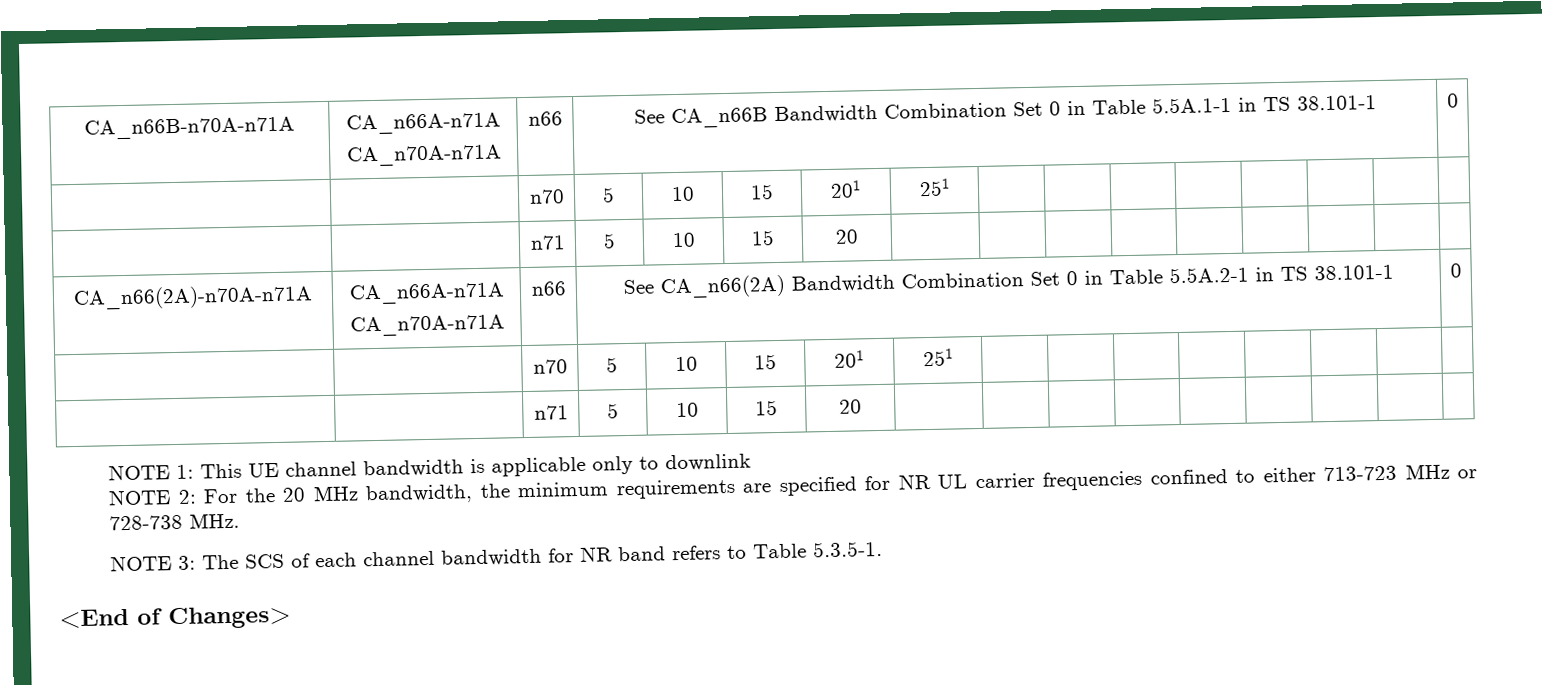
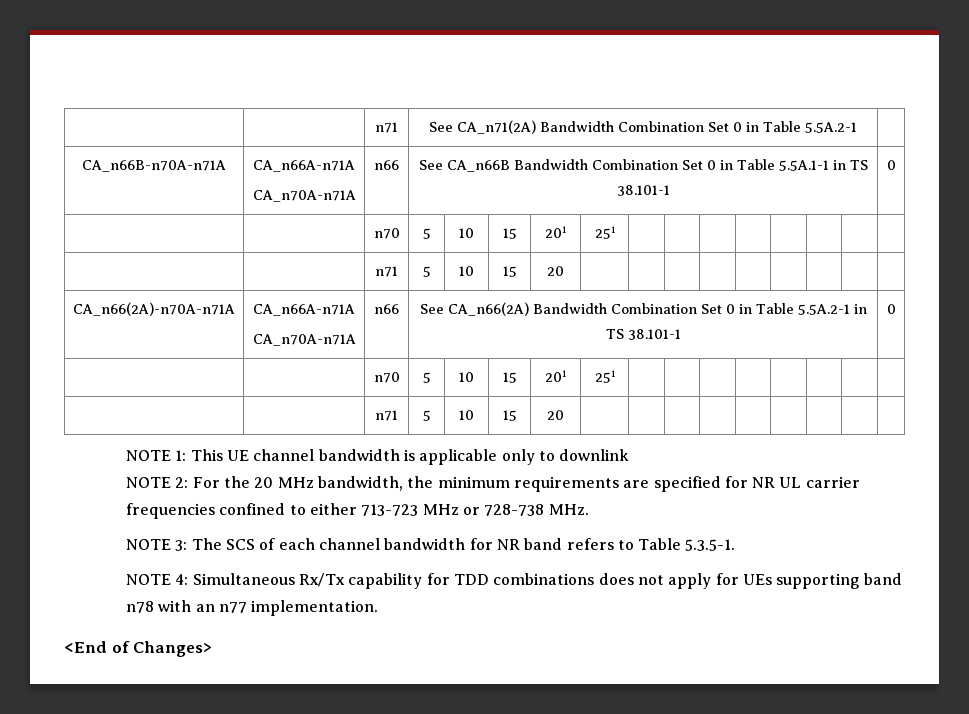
+ | | n71 | See CA_n71(2A) Bandwidth Combination Set 0 in Table 5.5A.2-1 |
+ NOTE 4: Simultaneous Rx/Tx capability for TDD combinations does not apply for UEs supporting band n78 with an n77 implementation.

